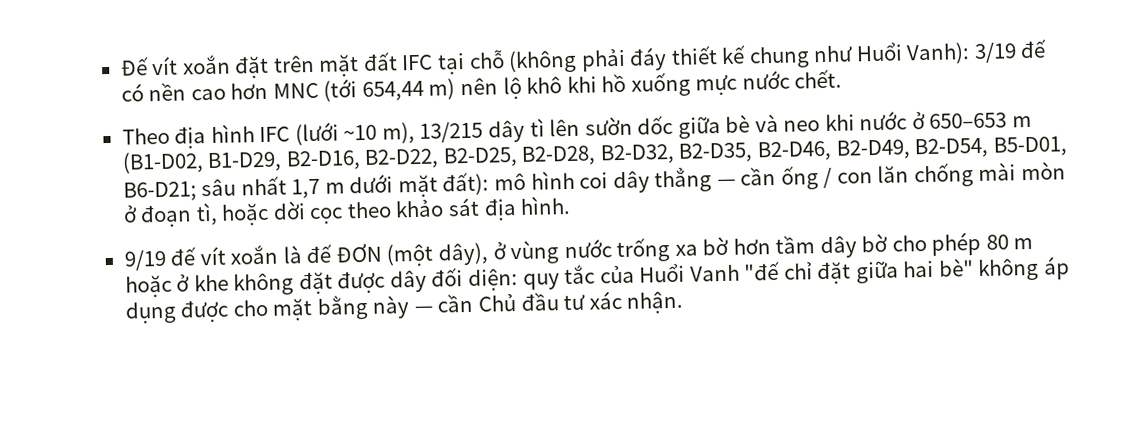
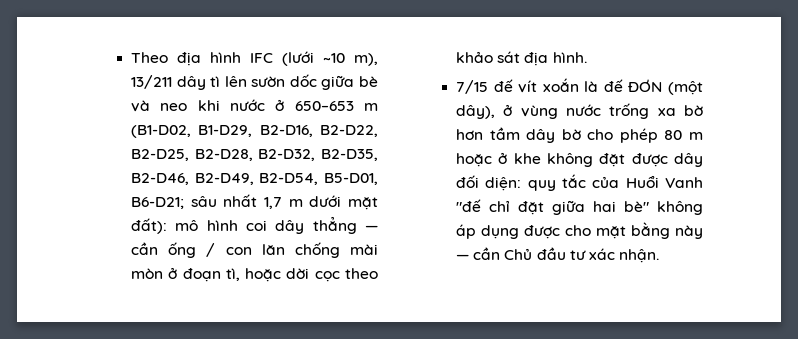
- Đế vít xoắn đặt trên mặt đất IFC tại chỗ (không phải đáy thiết kế chung như Huổi Vanh): 3/19 đế có nền cao hơn MNC (tới 654,44 m) nên lộ khô khi hồ xuống mực nước chết.
- Theo địa hình IFC (lưới ~10 m), 13/215 dây tì lên sườn dốc giữa bè và neo khi nước ở 650–653 m (B1-D02, B1-D29, B2-D16, B2-D22, B2-D25, B2-D28, B2-D32, B2-D35, B2-D46, B2-D49, B2-D54, B5-D01, B6-D21;
+ Theo địa hình IFC (lưới ~10 m), 13/211 dây tì lên sườn dốc giữa bè và neo khi nước ở 650–653 m (B1-D02, B1-D29, B2-D16, B2-D22, B2-D25, B2-D28, B2-D32, B2-D35, B2-D46, B2-D49, B2-D54, B5-D01, B6-D21;
- 9/19 đế vít xoắn là đế ĐƠN (một dây), ở vùng nước trống xa bờ hơn tầm dây bờ cho phép 80 m hoặc ở khe không đặt được dây đối diện: quy tắc của Huổi Vanh "đế chỉ đặt giữa hai bè" không áp dụng được cho mặt bằng này — cần Chủ đầu tư xác nhận.
+ 7/15 đế vít xoắn là đế ĐƠN (một dây), ở vùng nước trống xa bờ hơn tầm dây bờ cho phép 80 m hoặc ở khe không đặt được dây đối diện: quy tắc của Huổi Vanh "đế chỉ đặt giữa hai bè" không áp dụng được cho mặt bằng này — cần Chủ đầu tư xác nhận.

